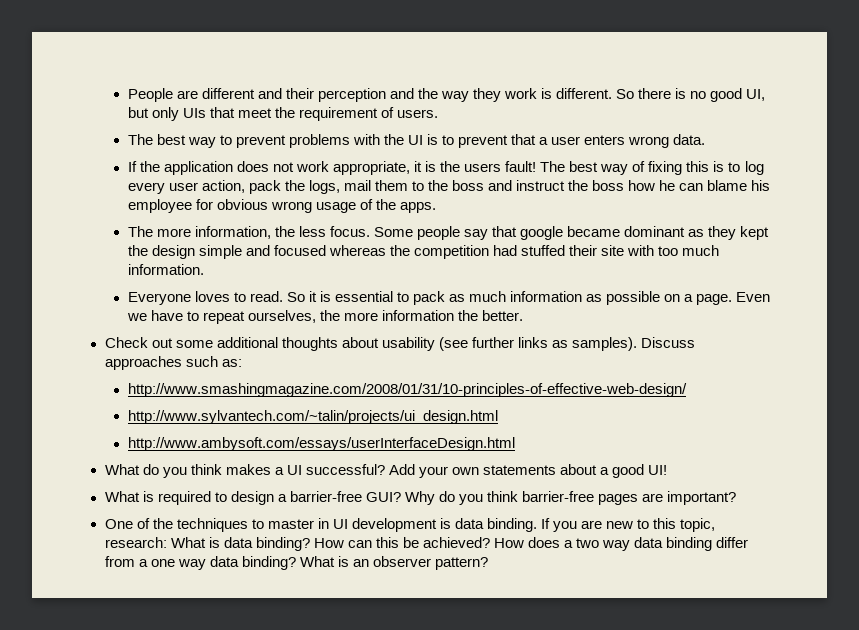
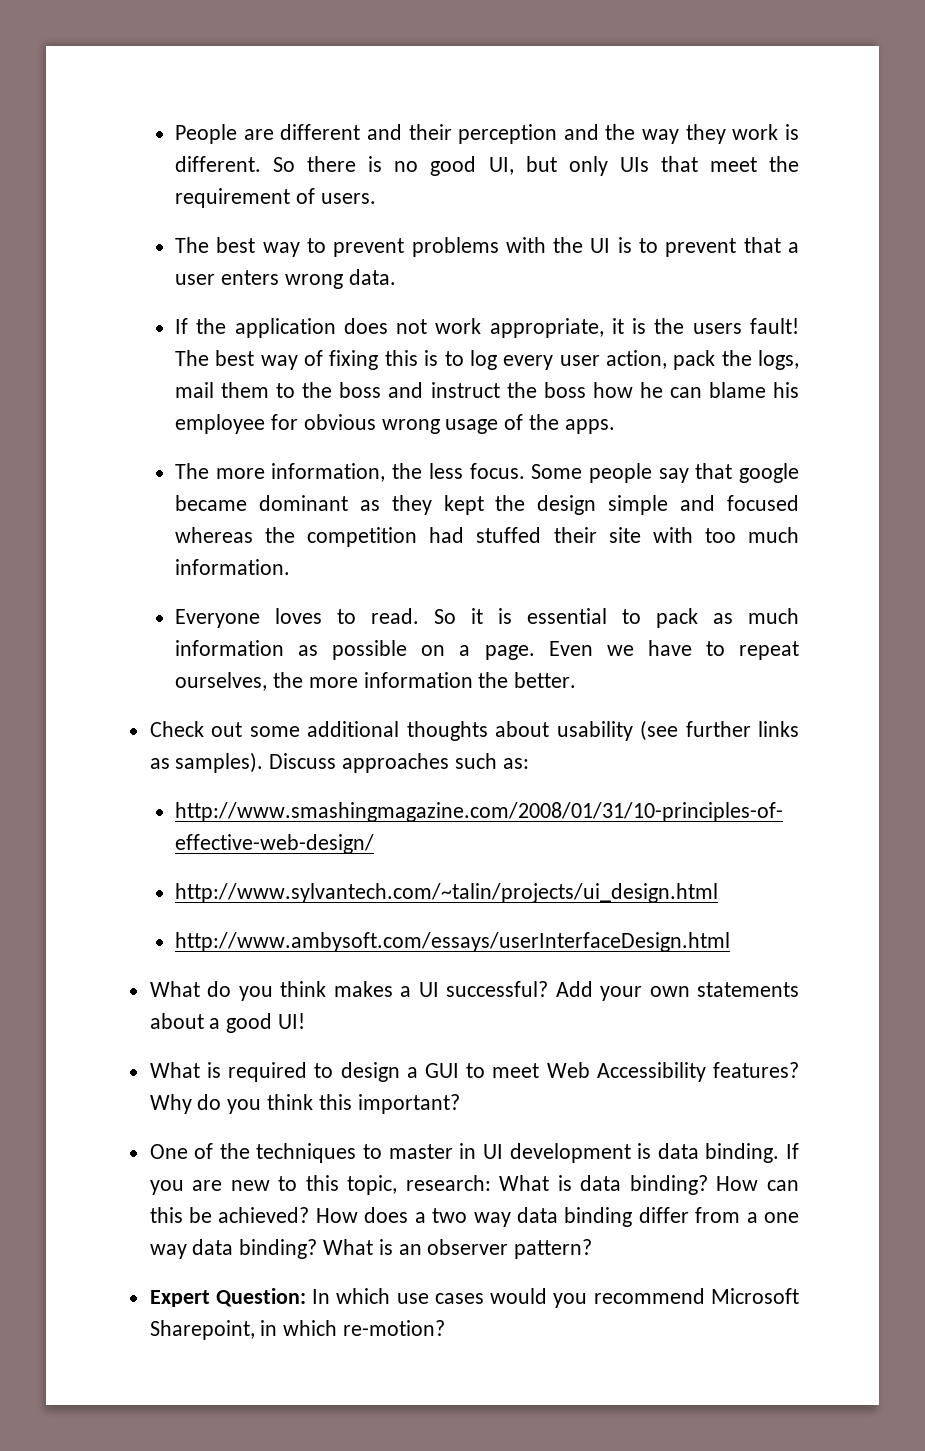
- What is required to design a barrier-free GUI?
+ What is required to design a GUI to meet Web Accessibility features?
- Why do you think barrier-free pages are important?
+ Why do you think this important?
+ Expert Question: In which use cases would you recommend Microsoft Sharepoint, in which re-motion?

